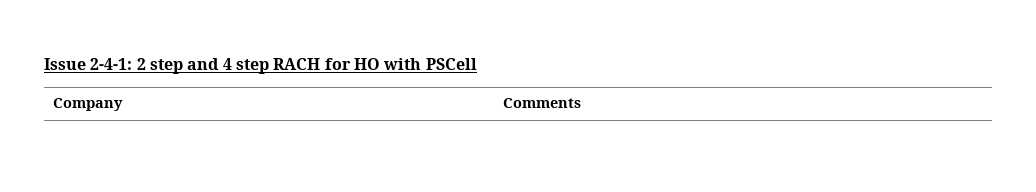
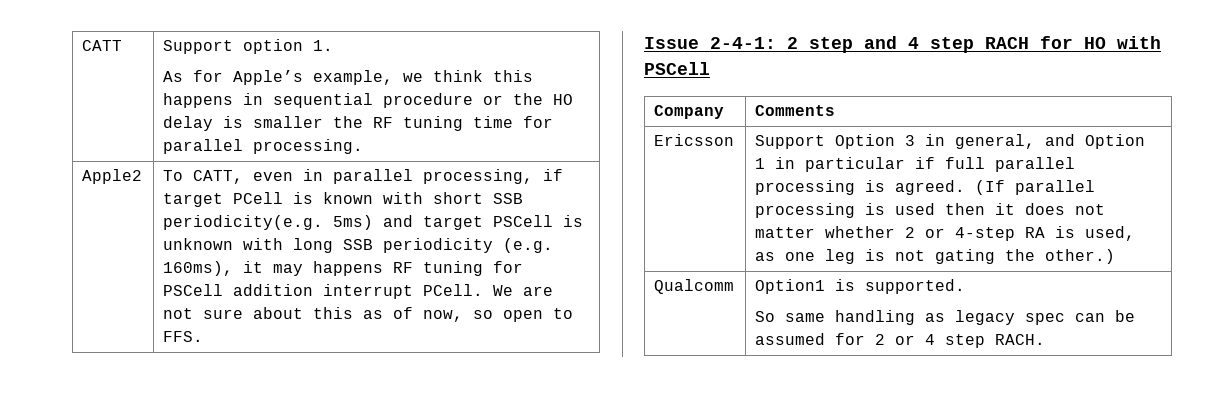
+ CATT | Support option 1.
+ As for Apple’s example, we think this happens in sequential procedure or the HO delay is smaller the RF tuning time for parallel processing.
+ Apple2 | To CATT, even in parallel processing, if target PCell is known with short SSB periodicity(e.g. 5ms) and target PSCell is unknown with long SSB periodicity (e.g. 160ms), it may happens RF tuning for PSCell addition interrupt PCell. We are not sure about this as of now, so open to FFS.
+ Ericsson | Support Option 3 in general, and Option 1 in particular if full parallel processing is agreed. (If parallel processing is used then it does not matter whether 2 or 4-step RA is used, as one leg is not gating the other.)
+ Qualcomm | Option1 is supported.
+ So same handling as legacy spec can be assumed for 2 or 4 step RACH.

